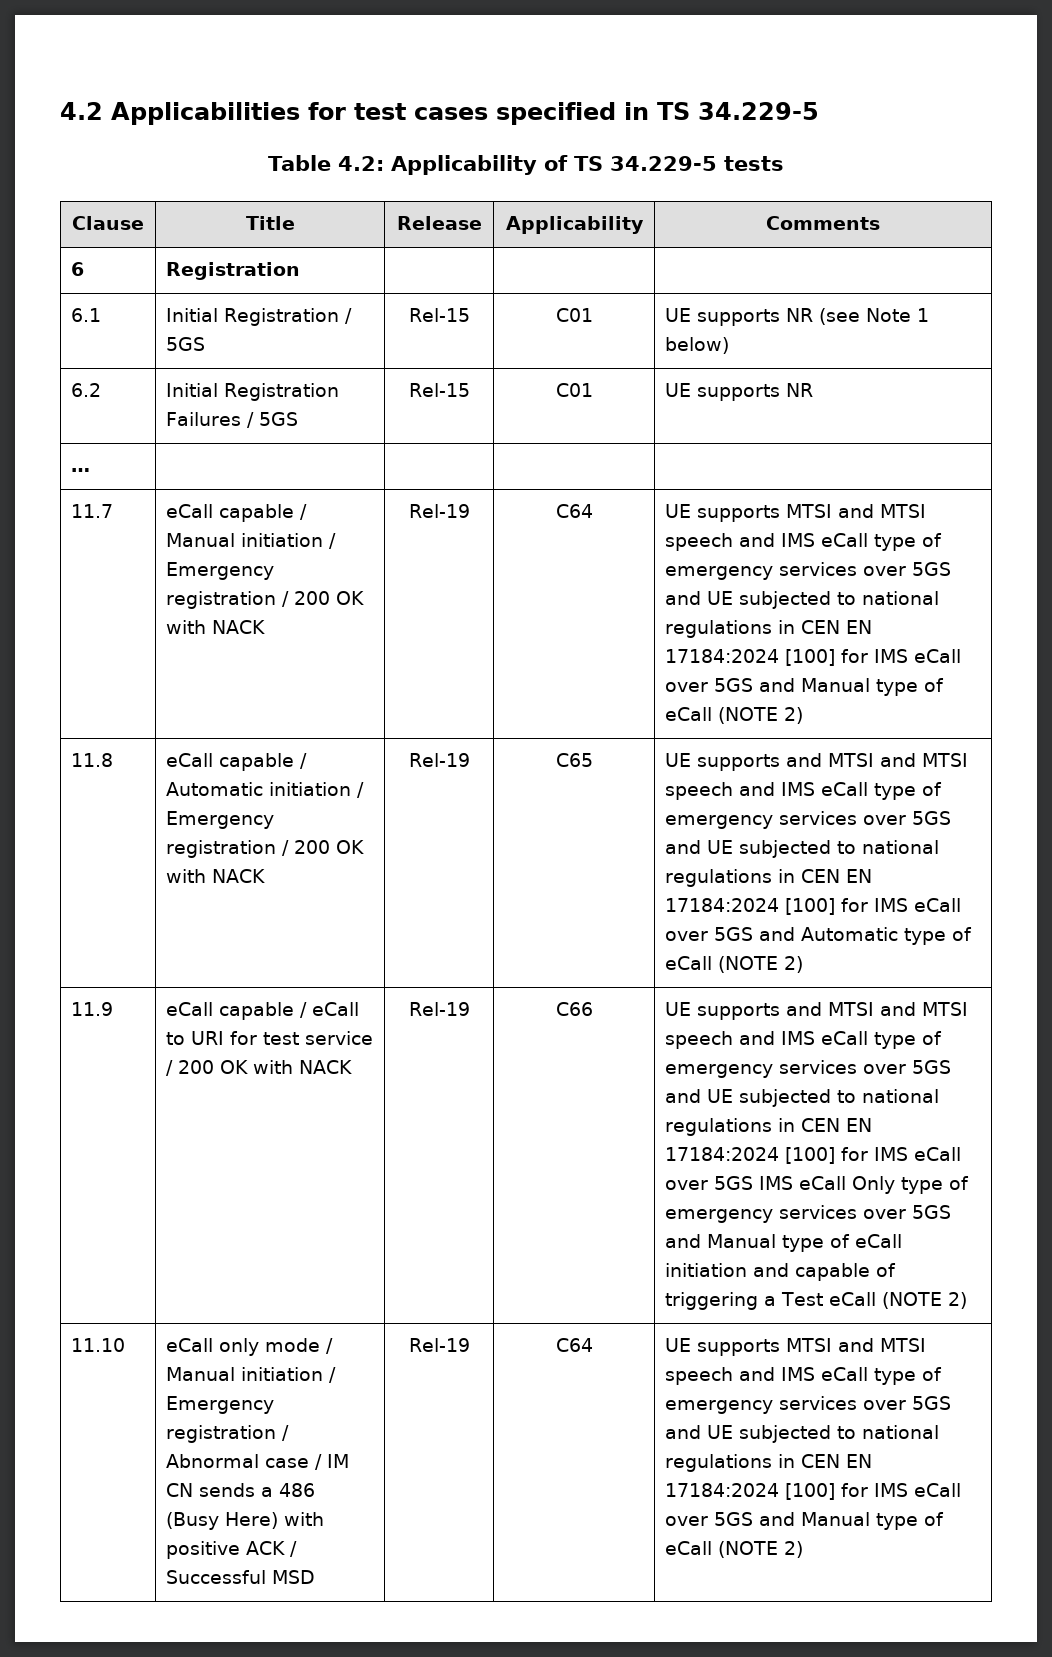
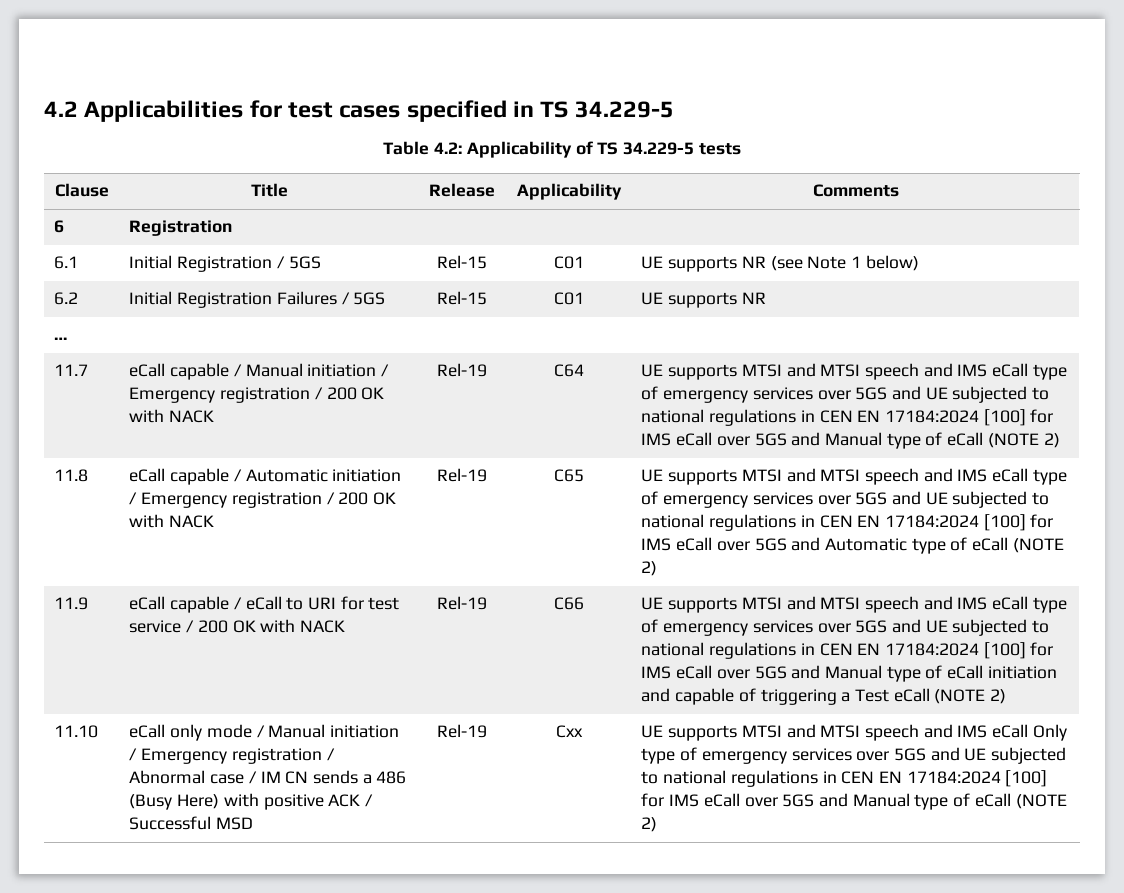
- UE supports and MTSI and MTSI speech and IMS eCall type of emergency services over 5GS and UE subjected to national regulations in CEN EN 17184:2024 [100] for IMS eCall over 5GS and Automatic type of eCall (NOTE 2)
+ UE supports MTSI and MTSI speech and IMS eCall type of emergency services over 5GS and UE subjected to national regulations in CEN EN 17184:2024 [100] for IMS eCall over 5GS and Automatic type of eCall (NOTE 2)
- UE supports and MTSI and MTSI speech and IMS eCall type of emergency services over 5GS and UE subjected to national regulations in CEN EN 17184:2024 [100] for IMS eCall over 5GS IMS eCall Only type of emergency services over 5GS and Manual type of eCall initiation and capable of triggering a Test eCall (NOTE 2)
+ UE supports MTSI and MTSI speech and IMS eCall type of emergency services over 5GS and UE subjected to national regulations in CEN EN 17184:2024 [100] for IMS eCall over 5GS and Manual type of eCall initiation and capable of triggering a Test eCall (NOTE 2)
- eCall only mode / Manual initiation / Emergency registration / Abnormal case / IM CN sends a 486 (Busy Here) with positive ACK / Successful MSD | Rel-19 | C64 | UE supports MTSI and MTSI speech and IMS eCall type of emergency services over 5GS and UE subjected to national regulations in CEN EN 17184:2024 [100] for IMS eCall over 5GS and Manual type of eCall (NOTE 2)
+ eCall only mode / Manual initiation / Emergency registration / Abnormal case / IM CN sends a 486 (Busy Here) with positive ACK / Successful MSD | Rel-19 | Cxx | UE supports MTSI and MTSI speech and IMS eCall Only type of emergency services over 5GS and UE subjected to national regulations in CEN EN 17184:2024 [100] for IMS eCall over 5GS and Manual type of eCall (NOTE 2)

